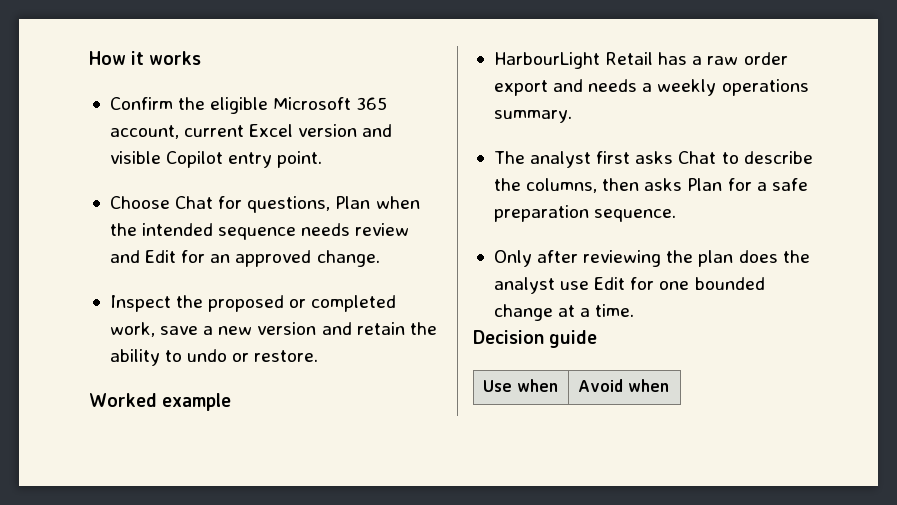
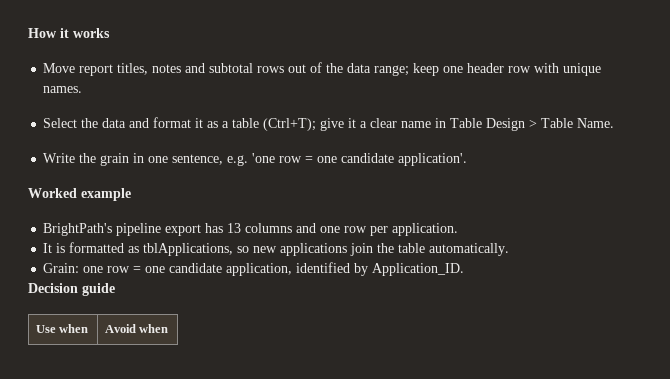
- Confirm the eligible Microsoft 365 account, current Excel version and visible Copilot entry point.
- Choose Chat for questions, Plan when the intended sequence needs review and Edit for an approved change.
- Inspect the proposed or completed work, save a new version and retain the ability to undo or restore.
+ Move report titles, notes and subtotal rows out of the data range; keep one header row with unique names.
+ Select the data and format it as a table (Ctrl+T); give it a clear name in Table Design > Table Name.
+ Write the grain in one sentence, e.g. 'one row = one candidate application'.
  Worked example
- HarbourLight Retail has a raw order export and needs a weekly operations summary.
- The analyst first asks Chat to describe the columns, then asks Plan for a safe preparation sequence.
- Only after reviewing the plan does the analyst use Edit for one bounded change at a time.
+ BrightPath's pipeline export has 13 columns and one row per application.
+ It is formatted as tblApplications, so new applications join the table automatically.
+ Grain: one row = one candidate application, identified by Application_ID.

